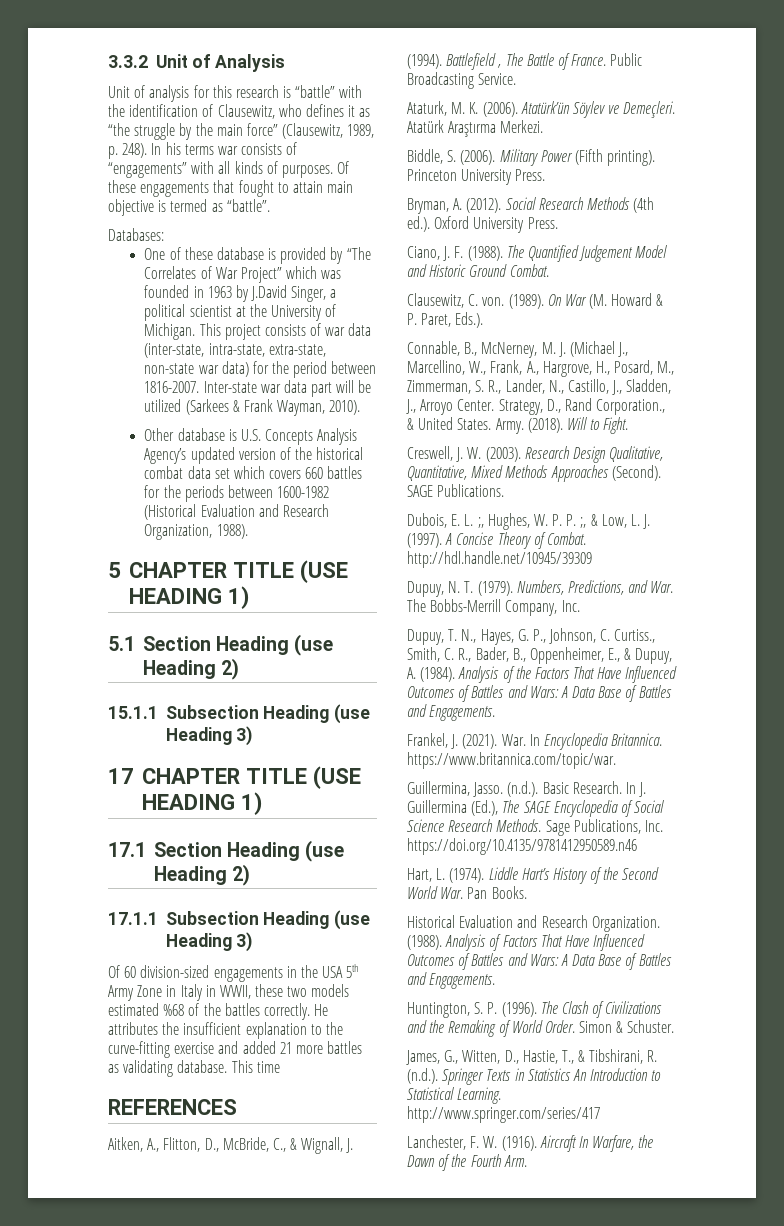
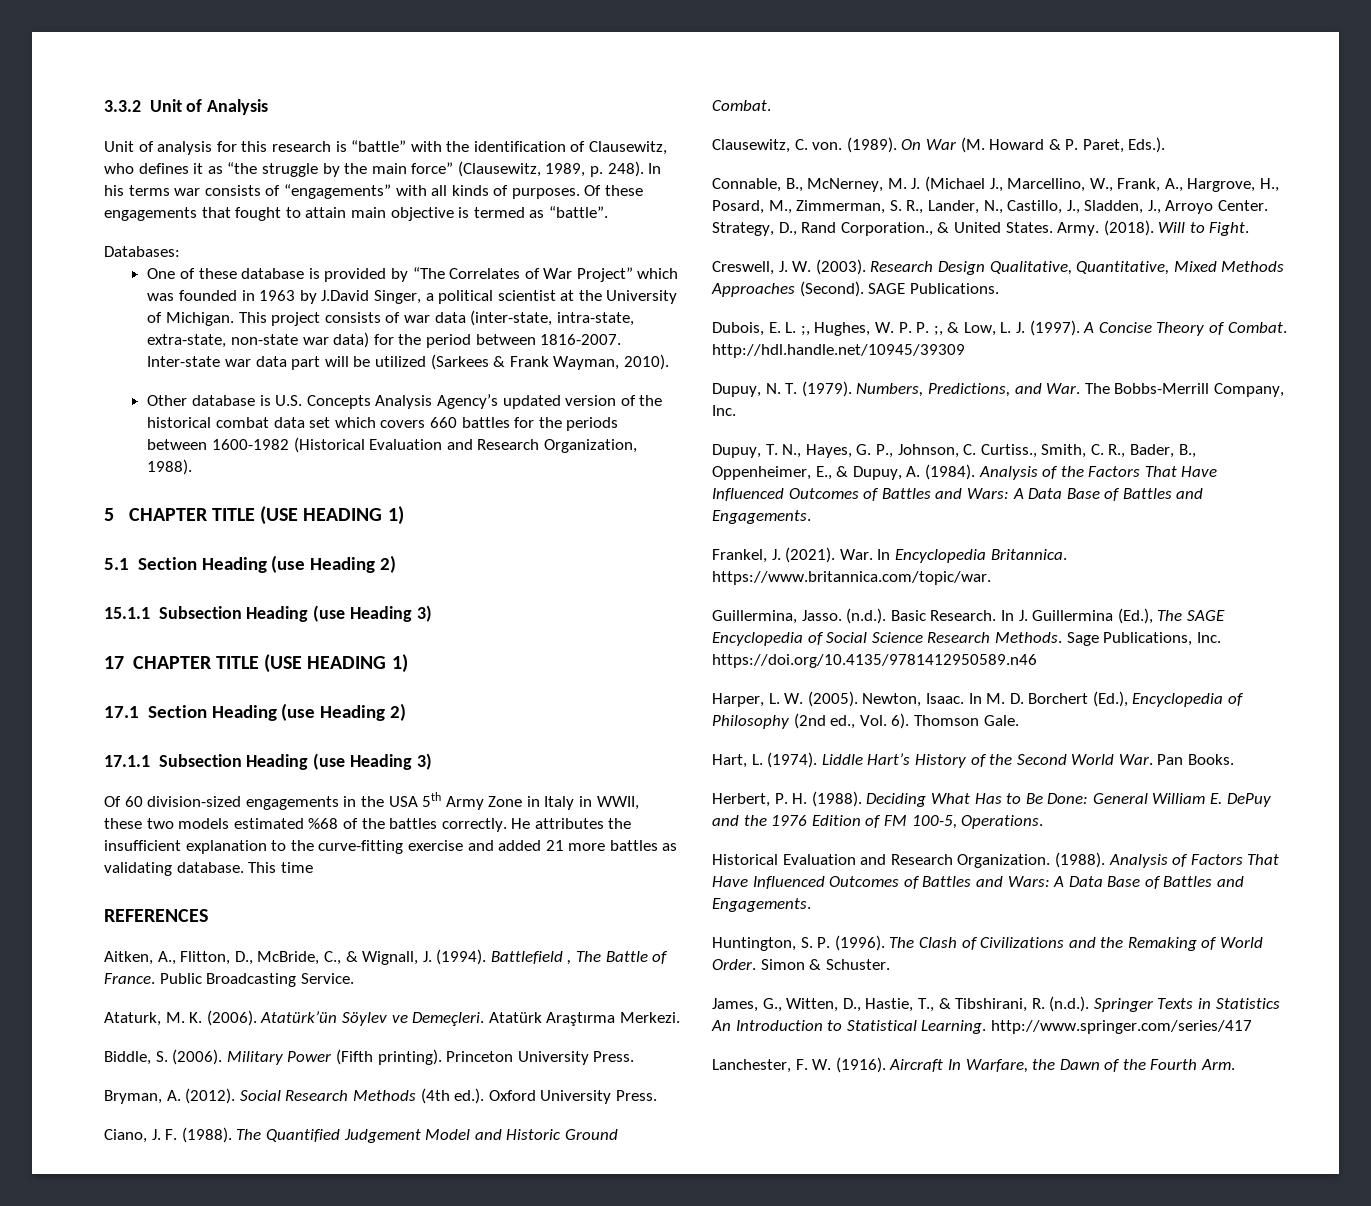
+ Harper, L. W. (2005). Newton, Isaac. In M. D. Borchert (Ed.), Encyclopedia of Philosophy (2nd ed., Vol. 6). Thomson Gale.
+ Herbert, P. H. (1988). Deciding What Has to Be Done: General William E. DePuy and the 1976 Edition of FM 100-5, Operations.

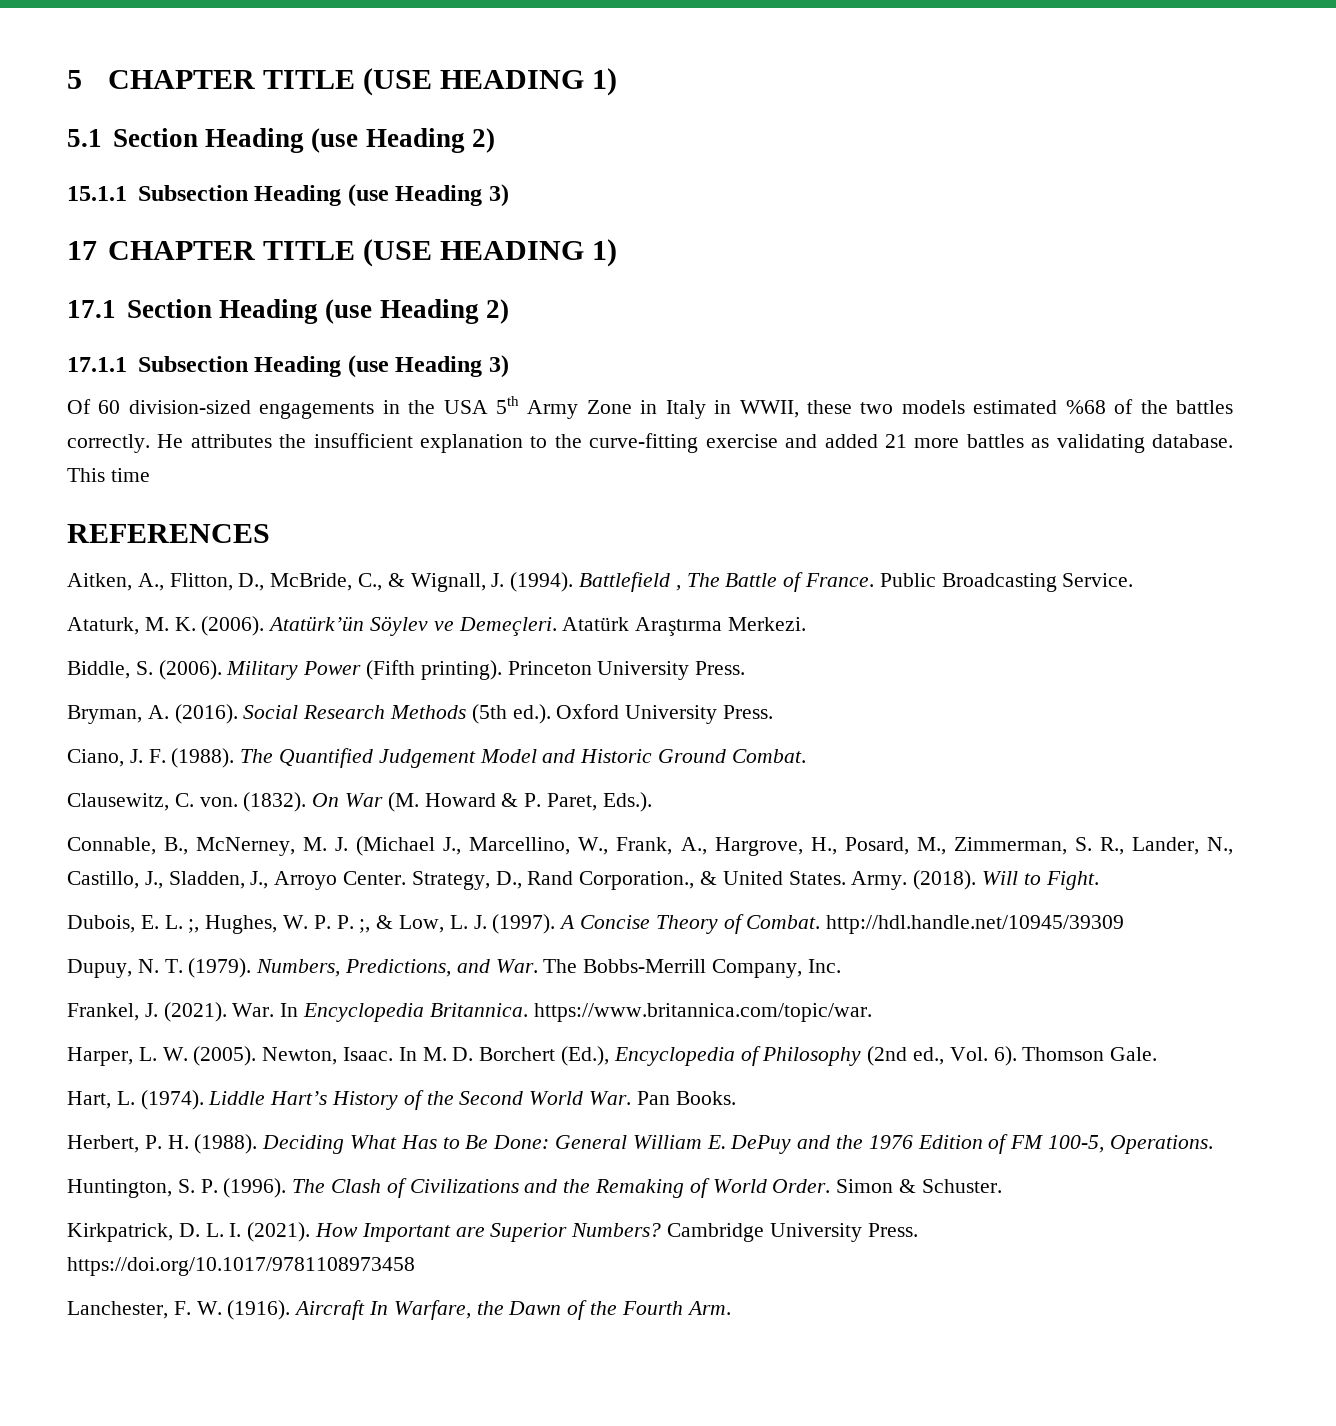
- 3.3.2 Unit of Analysis
- Unit of analysis for this research is “battle” with the identification of Clausewitz, who defines it as “the struggle by the main force” (Clausewitz, 1989, p. 248). In his terms war consists of “engagements” with all kinds of purposes. Of these engagements that fought to attain main objective is termed as “battle”.
- Databases:
- One of these database is provided by “The Correlates of War Project” which was founded in 1963 by J.David Singer, a political scientist at the University of Michigan. This project consists of war data (inter-state, intra-state, extra-state, non-state war data) for the period between 1816-2007. Inter-state war data part will be utilized (Sarkees & Frank Wayman, 2010).
- Other database is U.S. Concepts Analysis Agency’s updated version of the historical combat data set which covers 660 battles for the periods between 1600-1982 (Historical Evaluation and Research Organization, 1988).
- Bryman, A. (2012).
+ Bryman, A. (2016).
- Social Research Methods (4th ed.). Oxford University Press.
+ Social Research Methods (5th ed.). Oxford University Press.
- (1989).
+ (1832).
- Creswell, J. W. (2003). Research Design Qualitative, Quantitative, Mixed Methods Approaches (Second). SAGE Publications.
- Dupuy, T. N., Hayes, G. P., Johnson, C. Curtiss., Smith, C. R., Bader, B., Oppenheimer, E., & Dupuy, A. (1984). Analysis of the Factors That Have Influenced Outcomes of Battles and Wars: A Data Base of Battles and Engagements.
- Guillermina, Jasso. (n.d.). Basic Research. In J. Guillermina (Ed.), The SAGE Encyclopedia of Social Science Research Methods. Sage Publications, Inc. https://doi.org/10.4135/9781412950589.n46
- Historical Evaluation and Research Organization. (1988). Analysis of Factors That Have Influenced Outcomes of Battles and Wars: A Data Base of Battles and Engagements.
- James, G., Witten, D., Hastie, T., & Tibshirani, R. (n.d.). Springer Texts in Statistics An Introduction to Statistical Learning. http://www.springer.com/series/417
+ Kirkpatrick, D. L. I. (2021). How Important are Superior Numbers? Cambridge University Press. https://doi.org/10.1017/9781108973458

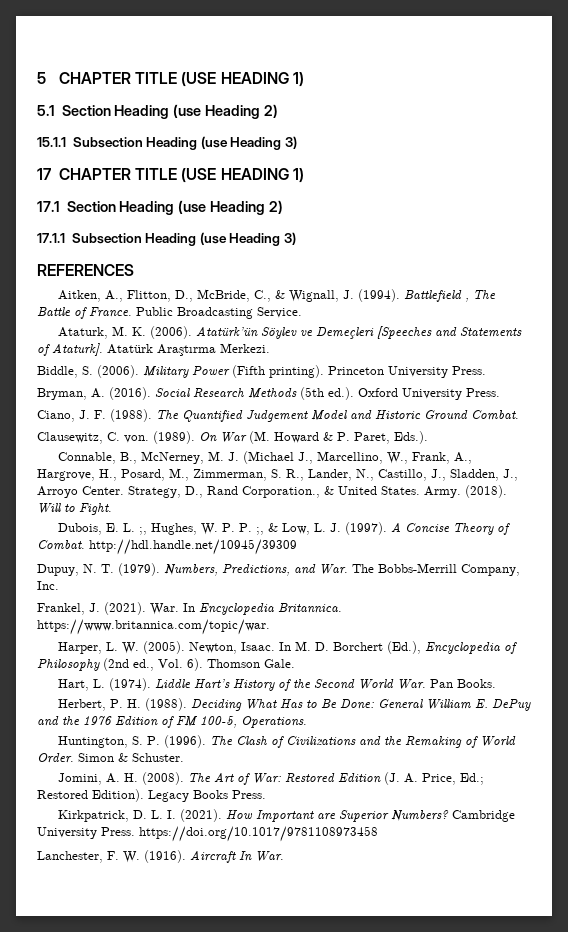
- Of 60 division-sized engagements in the USA 5th Army Zone in Italy in WWII, these two models estimated %68 of the battles correctly. He attributes the insufficient explanation to the curve-fitting exercise and added 21 more battles as validating database. This time
- Atatürk’ün Söylev ve Demeçleri.
+ Atatürk’ün Söylev ve Demeçleri [Speeches and Statements of Ataturk].
- (1832).
+ (1989).
+ Jomini, A. H. (2008). The Art of War: Restored Edition (J. A. Price, Ed.; Restored Edition). Legacy Books Press.
- Aircraft In Warfare, the Dawn of the Fourth Arm.
+ Aircraft In War.

